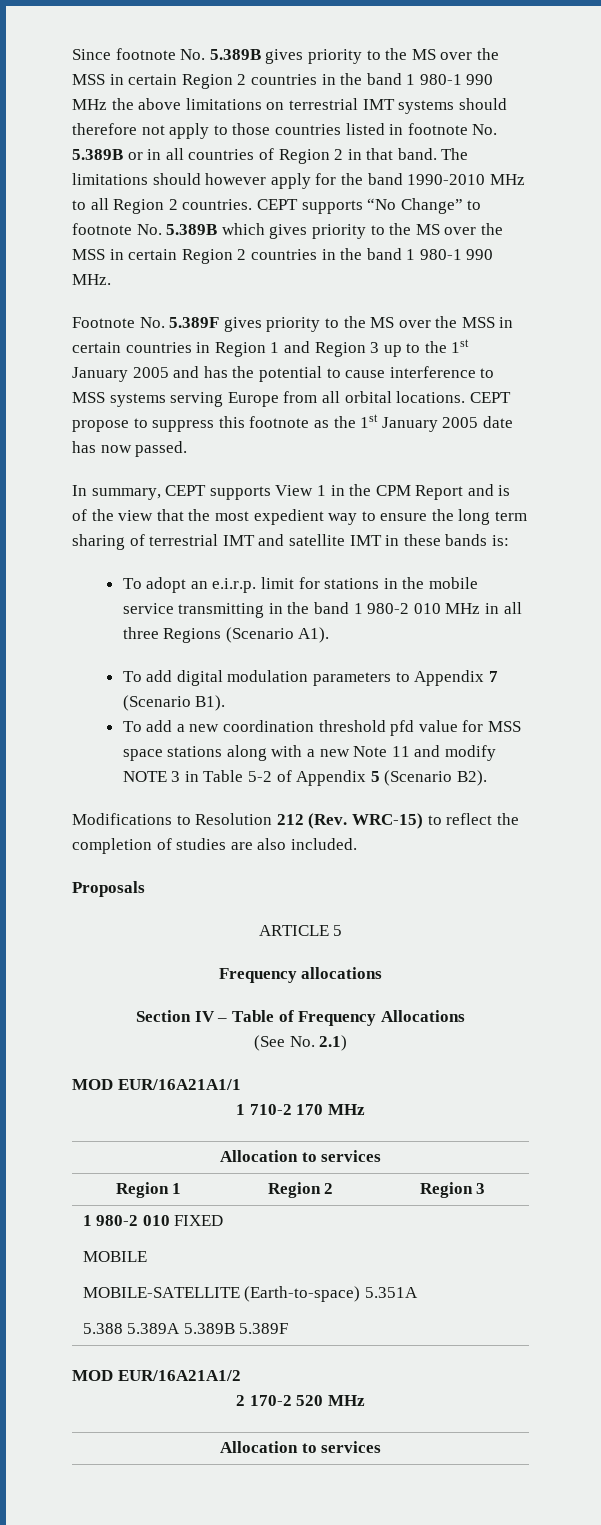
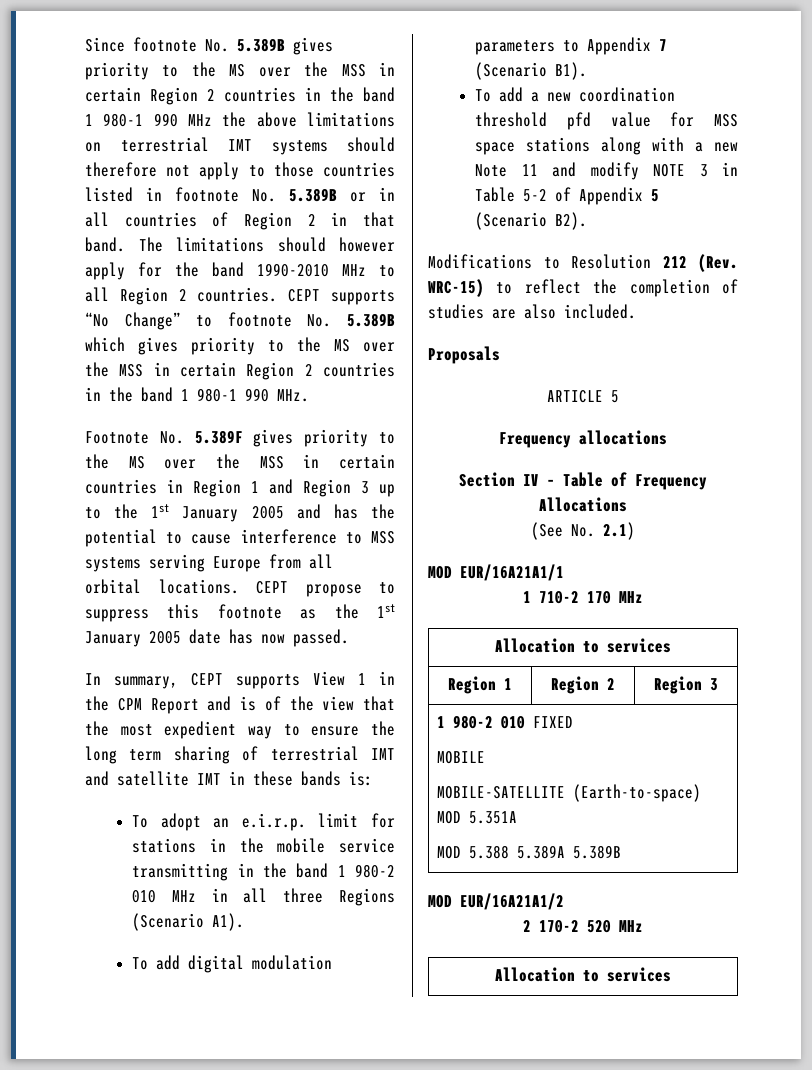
  1 980-2 010 FIXED
  MOBILE
- MOBILE-SATELLITE (Earth-to-space) 5.351A
- 5.388 5.389A 5.389B 5.389F
+ MOBILE-SATELLITE (Earth-to-space) MOD 5.351A
+ MOD 5.388 5.389A 5.389B

